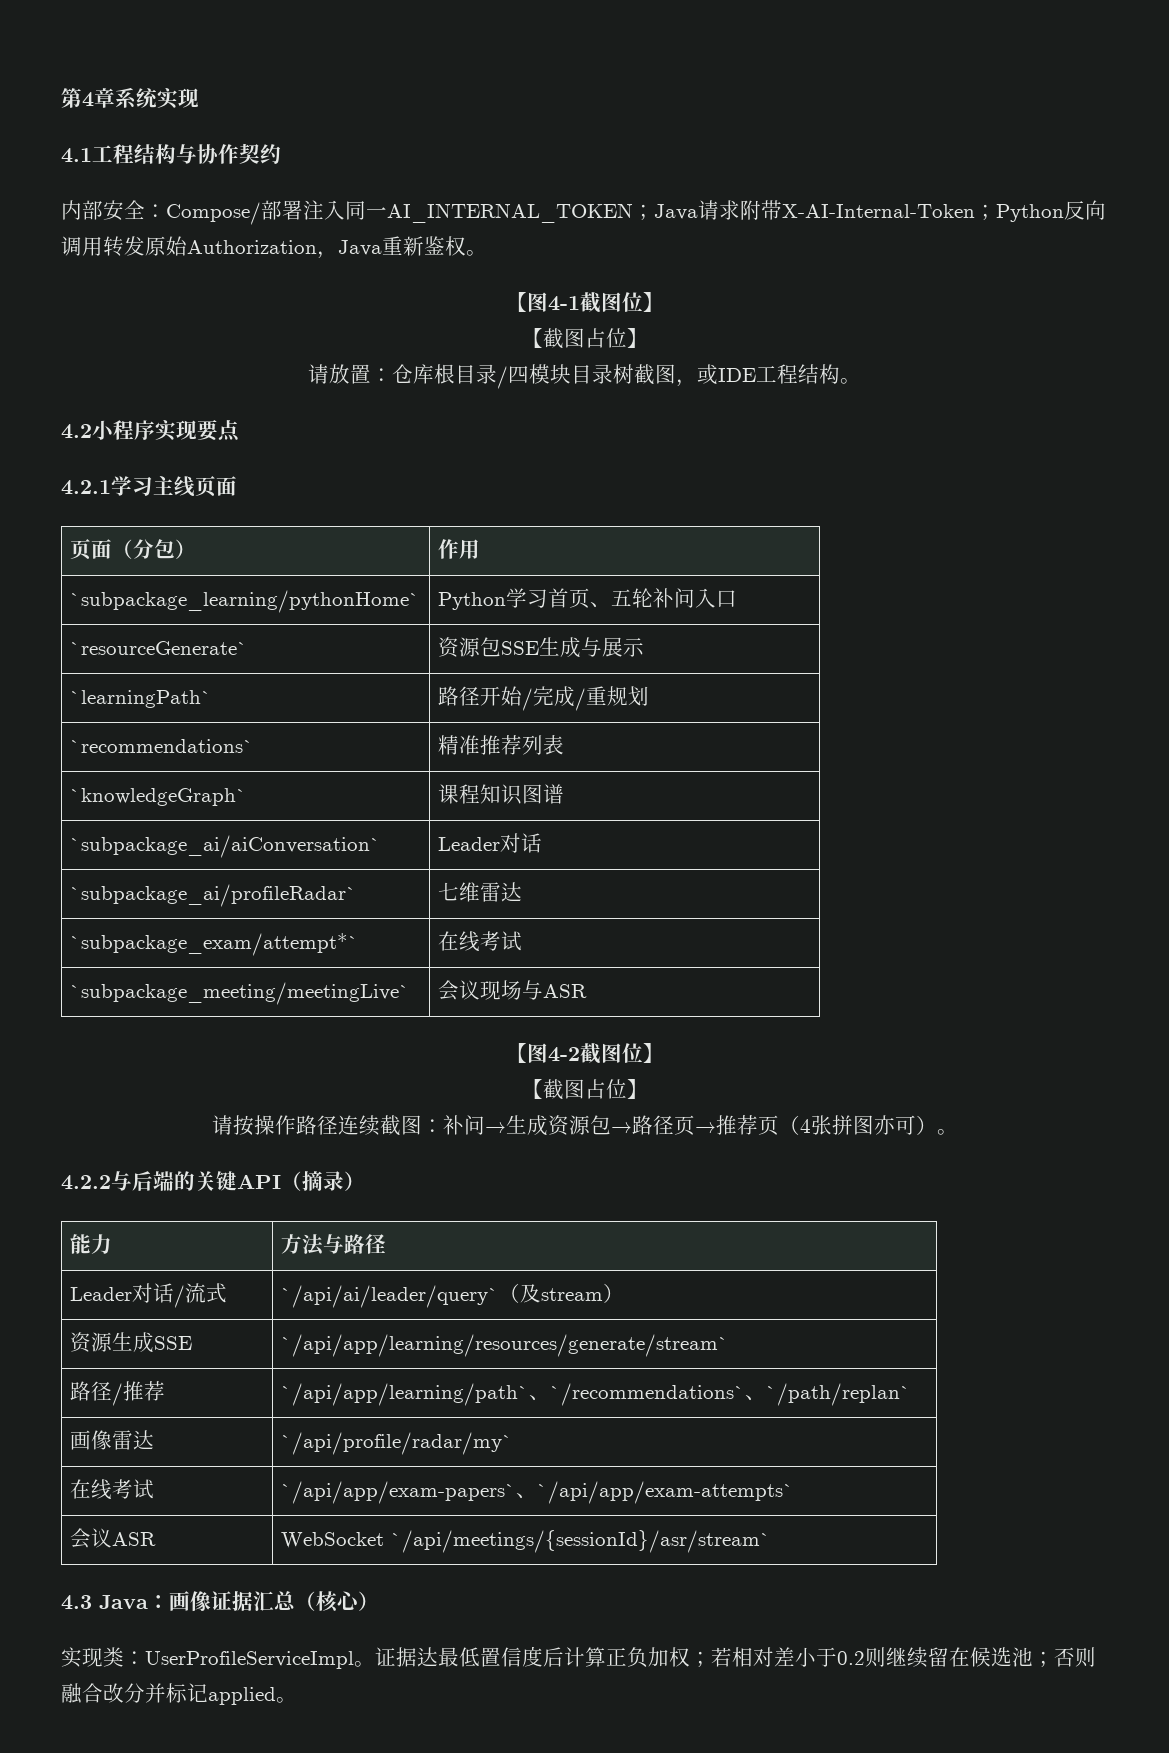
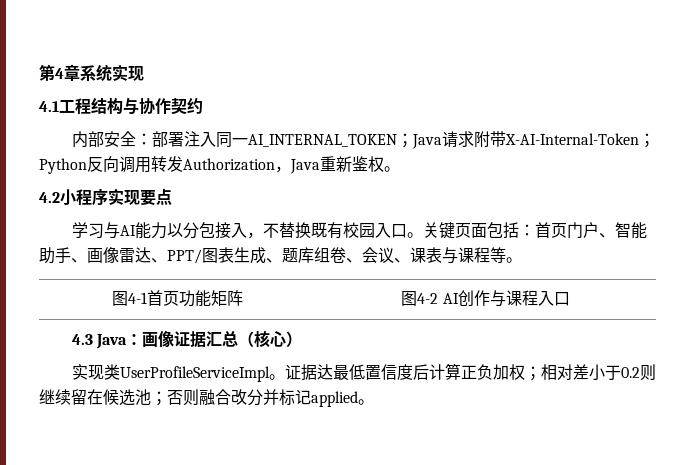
- 内部安全：Compose/部署注入同一AI_INTERNAL_TOKEN；Java请求附带X-AI-Internal-Token；Python反向调用转发原始Authorization，Java重新鉴权。
+ 内部安全：部署注入同一AI_INTERNAL_TOKEN；Java请求附带X-AI-Internal-Token；Python反向调用转发Authorization，Java重新鉴权。
- 【图4-1截图位】
- 【截图占位】
- 请放置：仓库根目录/四模块目录树截图，或IDE工程结构。
- 4.2.1学习主线页面
- 页面（分包） | 作用
- `subpackage_learning/pythonHome` | Python学习首页、五轮补问入口
- `resourceGenerate` | 资源包SSE生成与展示
- `learningPath` | 路径开始/完成/重规划
- `recommendations` | 精准推荐列表
- `knowledgeGraph` | 课程知识图谱
- `subpackage_ai/aiConversation` | Leader对话
- `subpackage_ai/profileRadar` | 七维雷达
- `subpackage_exam/attempt*` | 在线考试
- `subpackage_meeting/meetingLive` | 会议现场与ASR
- 【图4-2截图位】
- 【截图占位】
- 请按操作路径连续截图：补问→生成资源包→路径页→推荐页（4张拼图亦可）。
- 4.2.2与后端的关键API（摘录）
- 能力 | 方法与路径
- Leader对话/流式 | `/api/ai/leader/query`（及stream）
- 资源生成SSE | `/api/app/learning/resources/generate/stream`
- 路径/推荐 | `/api/app/learning/path`、`/recommendations`、`/path/replan`
- 画像雷达 | `/api/profile/radar/my`
- 在线考试 | `/api/app/exam-papers`、`/api/app/exam-attempts`
- 会议ASR | WebSocket `/api/meetings/{sessionId}/asr/stream`
+ 学习与AI能力以分包接入，不替换既有校园入口。关键页面包括：首页门户、智能助手、画像雷达、PPT/图表生成、题库组卷、会议、课表与课程等。
+ 图4-1首页功能矩阵 | 图4-2 AI创作与课程入口
- 实现类：UserProfileServiceImpl。
+ 实现类UserProfileServiceImpl。
- 证据达最低置信度后计算正负加权；若相对差小于0.2则继续留在候选池；否则融合改分并标记applied。
+ 证据达最低置信度后计算正负加权；相对差小于0.2则继续留在候选池；否则融合改分并标记applied。

